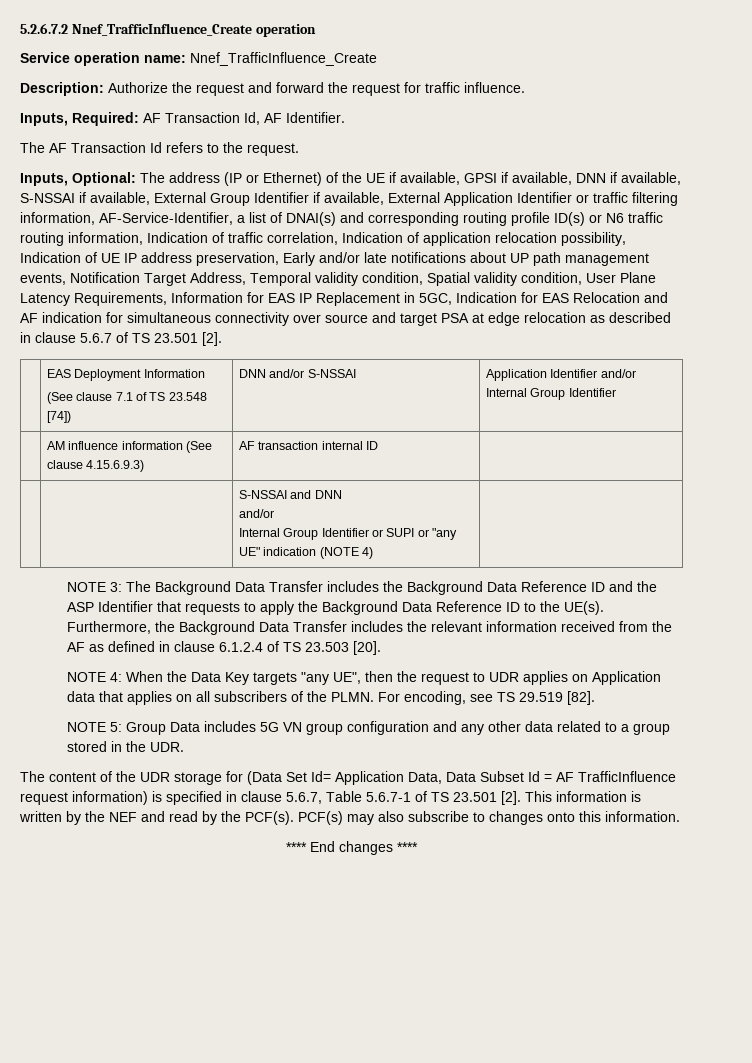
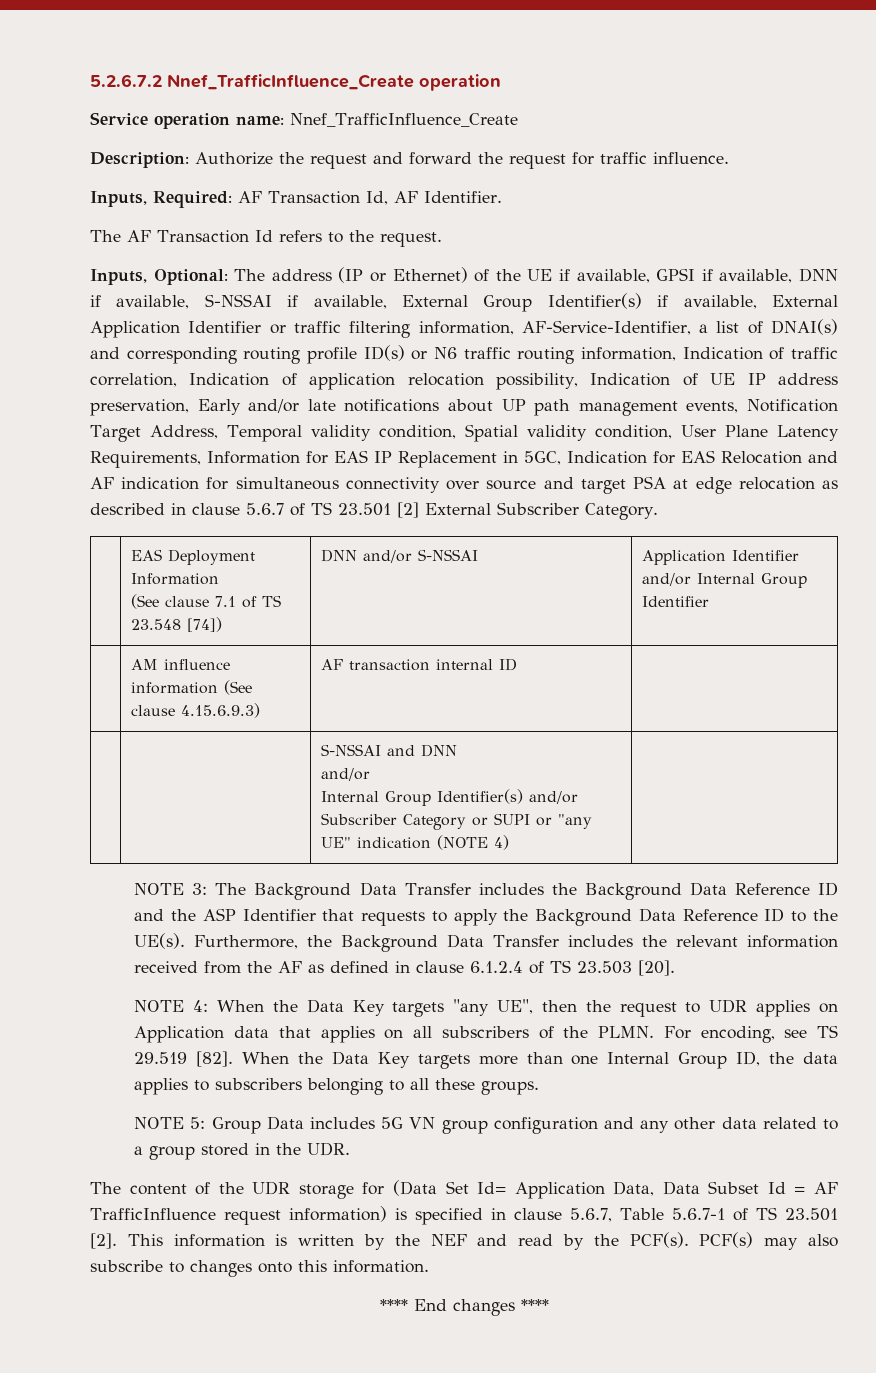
- The address (IP or Ethernet) of the UE if available, GPSI if available, DNN if available, S-NSSAI if available, External Group Identifier if available, External Application Identifier or traffic filtering information, AF-Service-Identifier, a list of DNAI(s) and corresponding routing profile ID(s) or N6 traffic routing information, Indication of traffic correlation, Indication of application relocation possibility, Indication of UE IP address preservation, Early and/or late notifications about UP path management events, Notification Target Address, Temporal validity condition, Spatial validity condition, User Plane Latency Requirements, Information for EAS IP Replacement in 5GC, Indication for EAS Relocation and AF indication for simultaneous connectivity over source and target PSA at edge relocation as described in clause 5.6.7 of TS 23.501 [2].
+ The address (IP or Ethernet) of the UE if available, GPSI if available, DNN if available, S-NSSAI if available, External Group Identifier(s) if available, External Application Identifier or traffic filtering information, AF-Service-Identifier, a list of DNAI(s) and corresponding routing profile ID(s) or N6 traffic routing information, Indication of traffic correlation, Indication of application relocation possibility, Indication of UE IP address preservation, Early and/or late notifications about UP path management events, Notification Target Address, Temporal validity condition, Spatial validity condition, User Plane Latency Requirements, Information for EAS IP Replacement in 5GC, Indication for EAS Relocation and AF indication for simultaneous connectivity over source and target PSA at edge relocation as described in clause 5.6.7 of TS 23.501 [2] External Subscriber Category.
  | | S-NSSAI and DNN
  and/or
- Internal Group Identifier or SUPI or "any UE" indication (NOTE 4) |
+ Internal Group Identifier(s) and/or Subscriber Category or SUPI or "any UE" indication (NOTE 4) |
+ When the Data Key targets more than one Internal Group ID, the data applies to subscribers belonging to all these groups.

